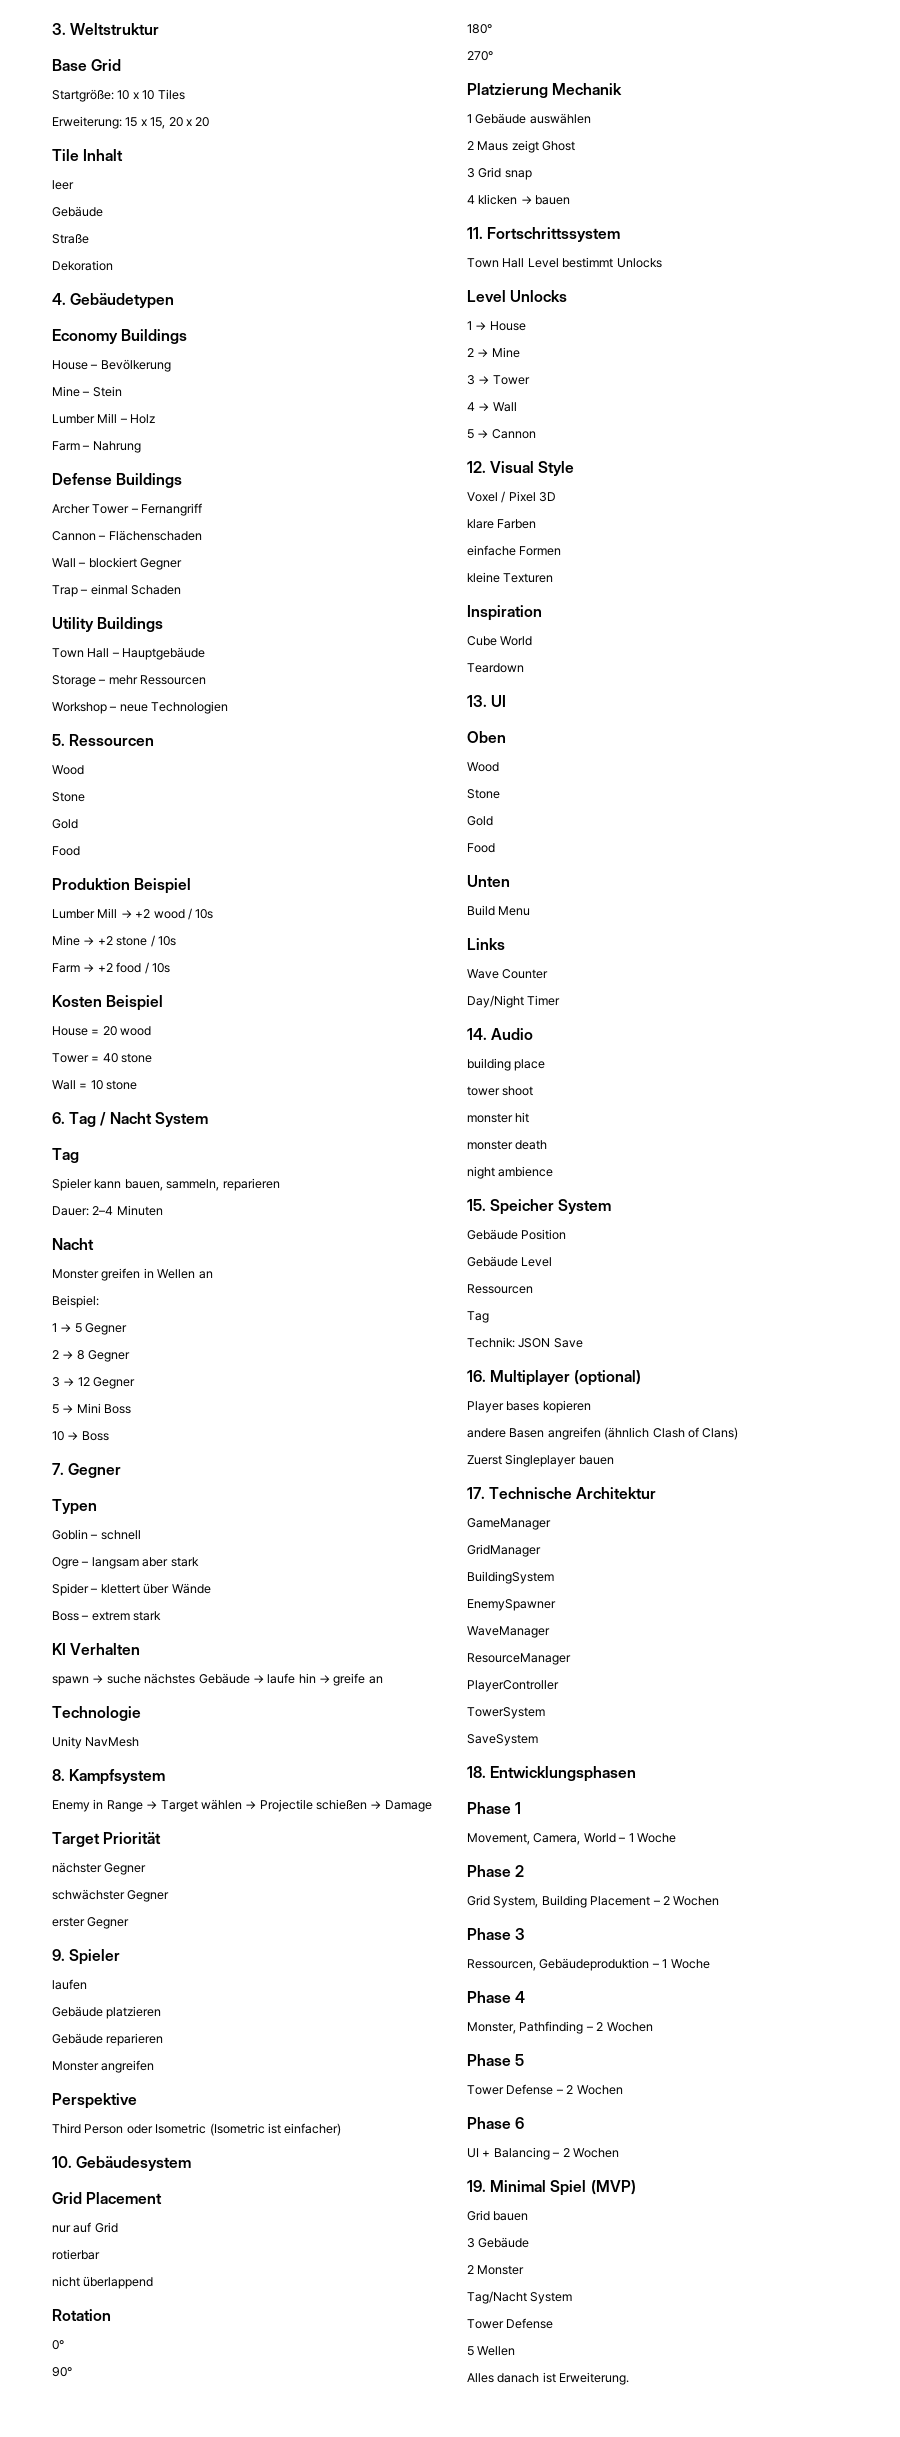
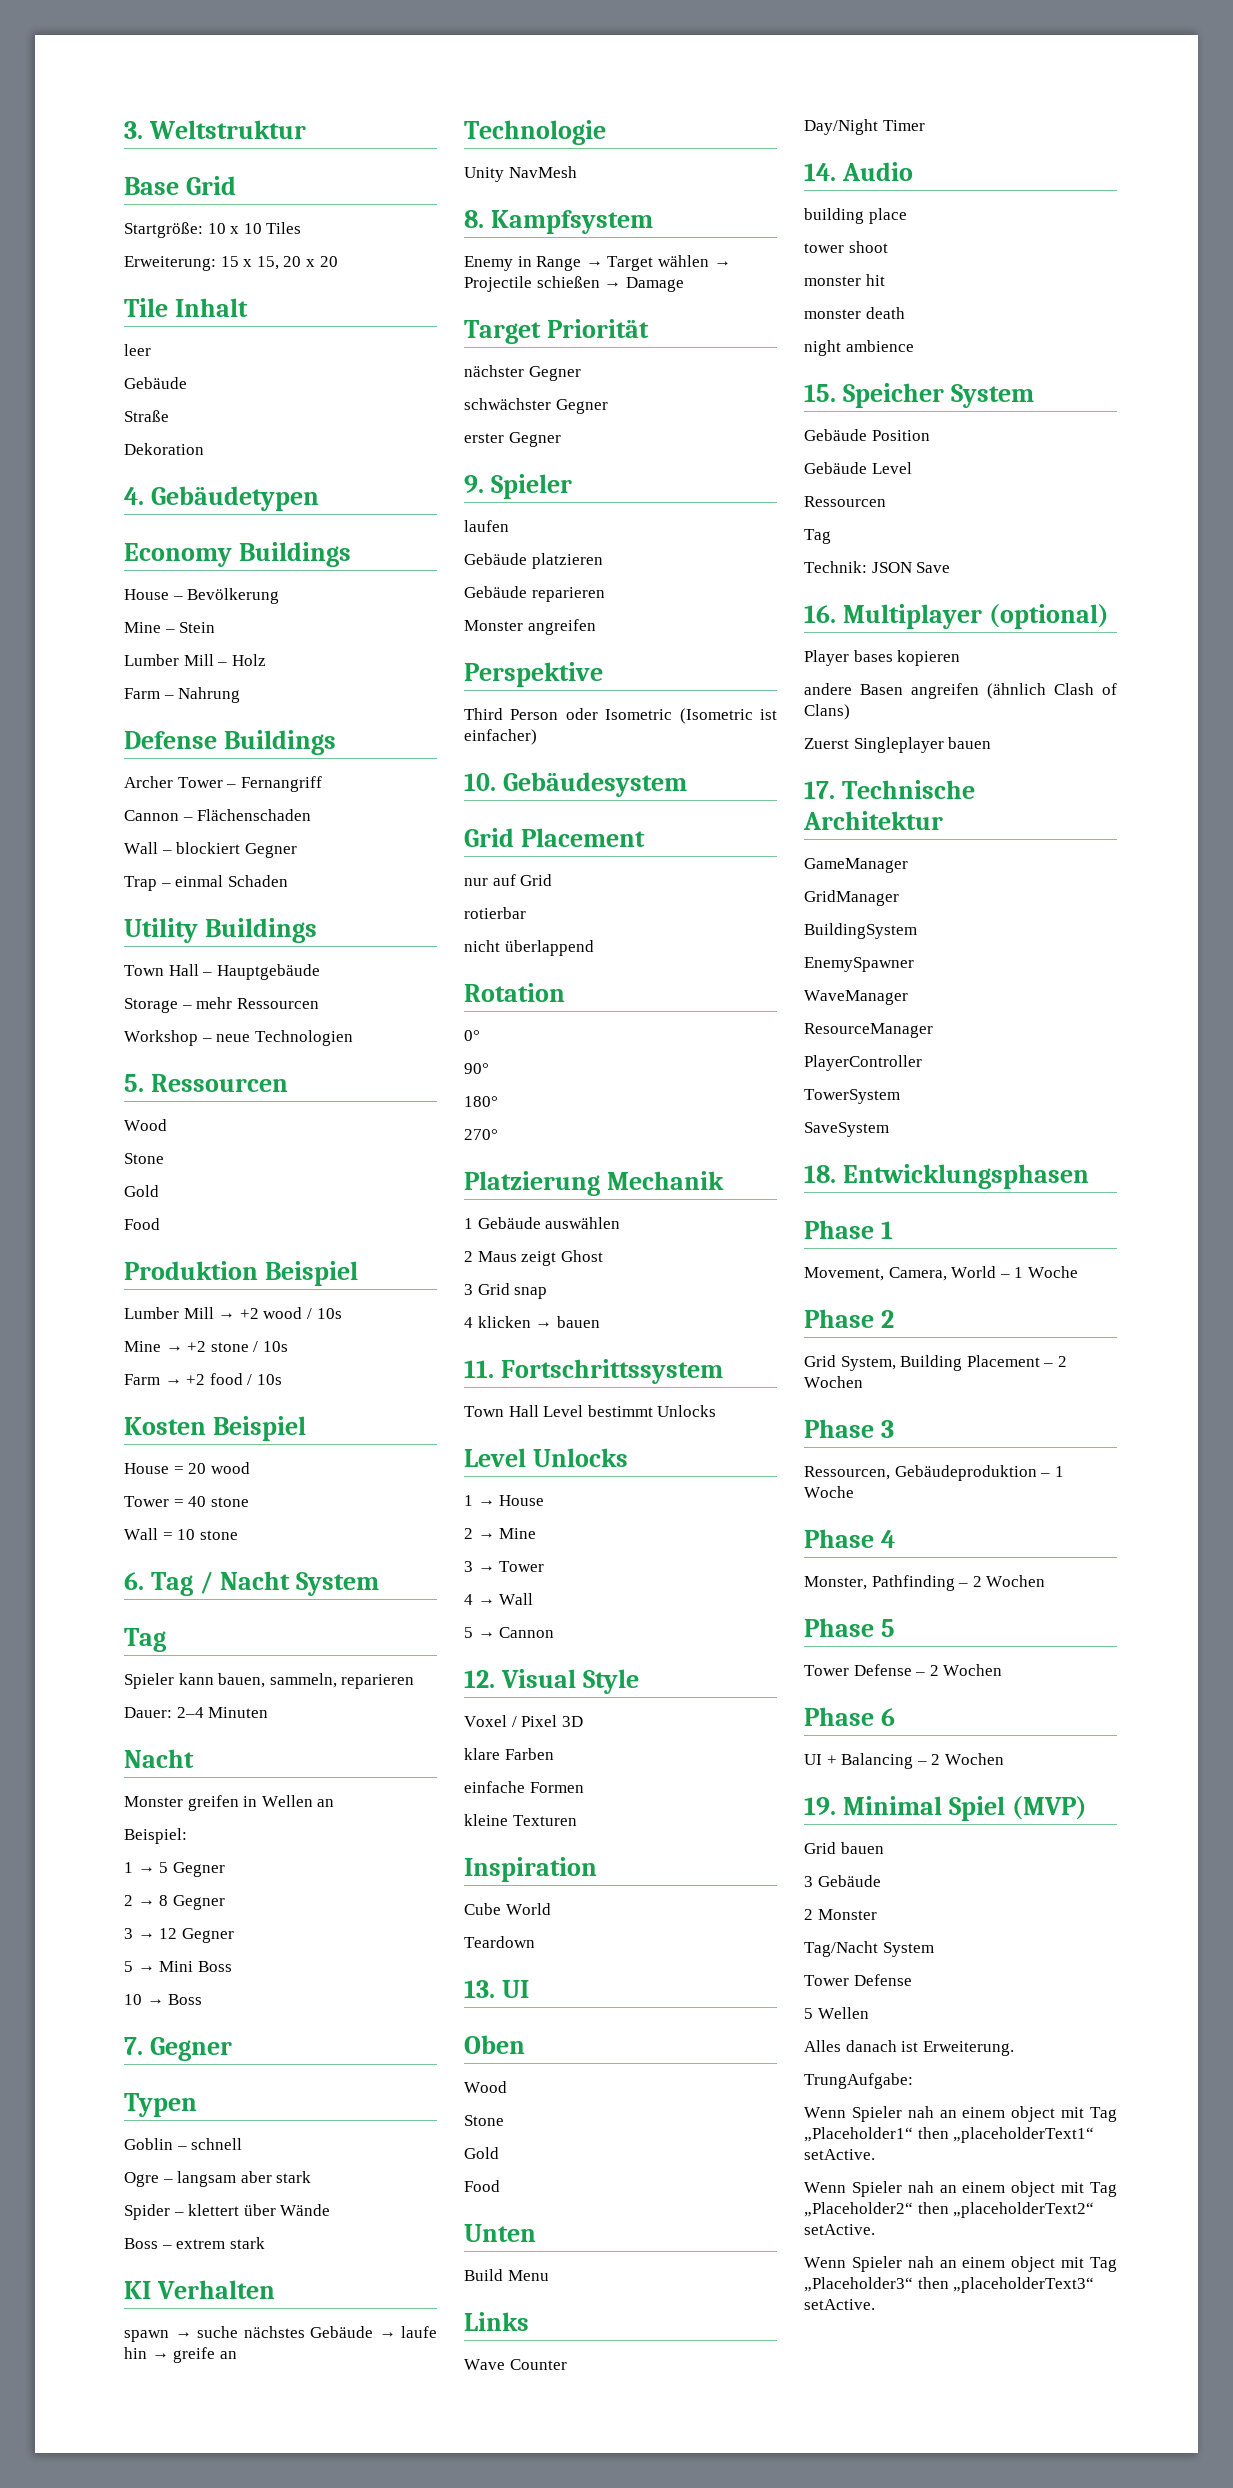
+ TrungAufgabe:
+ Wenn Spieler nah an einem object mit Tag „Placeholder1“ then „placeholderText1“ setActive.
+ Wenn Spieler nah an einem object mit Tag „Placeholder2“ then „placeholderText2“ setActive.
+ Wenn Spieler nah an einem object mit Tag „Placeholder3“ then „placeholderText3“ setActive.

